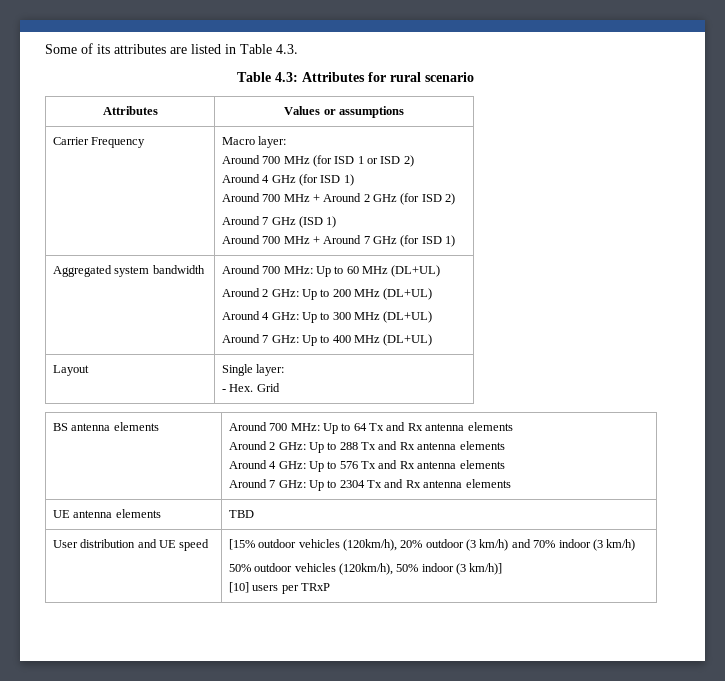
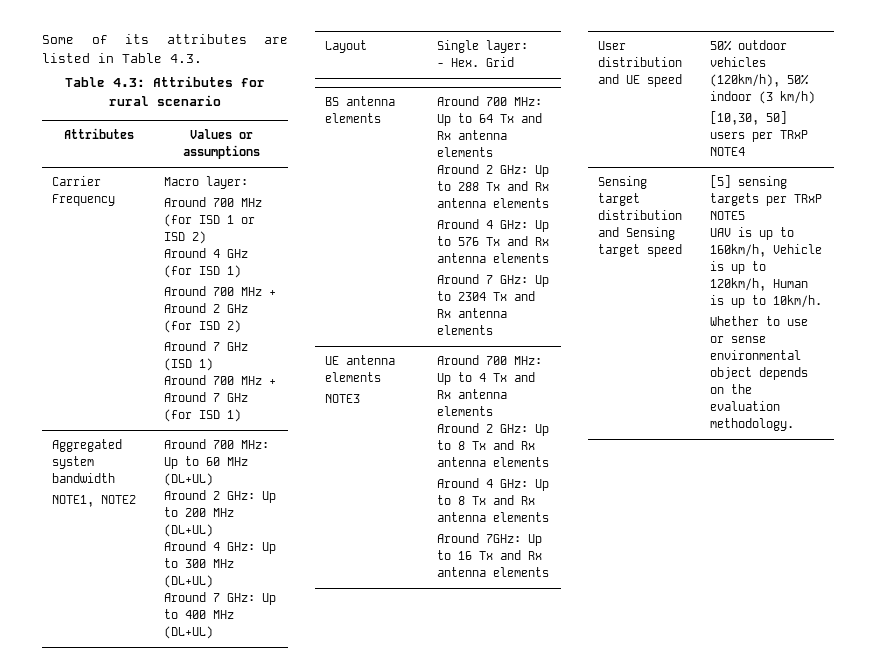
- Aggregated system bandwidth | Around 700 MHz: Up to 60 MHz (DL+UL)
+ Aggregated system bandwidth
+ NOTE1, NOTE2 | Around 700 MHz: Up to 60 MHz (DL+UL)
- TBD
+ NOTE3 | Around 700 MHz: Up to 4 Tx and Rx antenna elements
+ Around 2 GHz: Up to 8 Tx and Rx antenna elements
+ Around 4 GHz: Up to 8 Tx and Rx antenna elements
+ Around 7GHz: Up to 16 Tx and Rx antenna elements
- User distribution and UE speed | [15% outdoor vehicles (120km/h), 20% outdoor (3 km/h) and 70% indoor (3 km/h)
- 50% outdoor vehicles (120km/h), 50% indoor (3 km/h)]
- [10] users per TRxP
+ User distribution and UE speed | 50% outdoor vehicles (120km/h), 50% indoor (3 km/h)
+ [10,30, 50] users per TRxP NOTE4
+ Sensing target distribution and Sensing target speed | [5] sensing targets per TRxP NOTE5
+ UAV is up to 160km/h, Vehicle is up to 120km/h, Human is up to 10km/h.
+ Whether to use or sense environmental object depends on the evaluation methodology.

